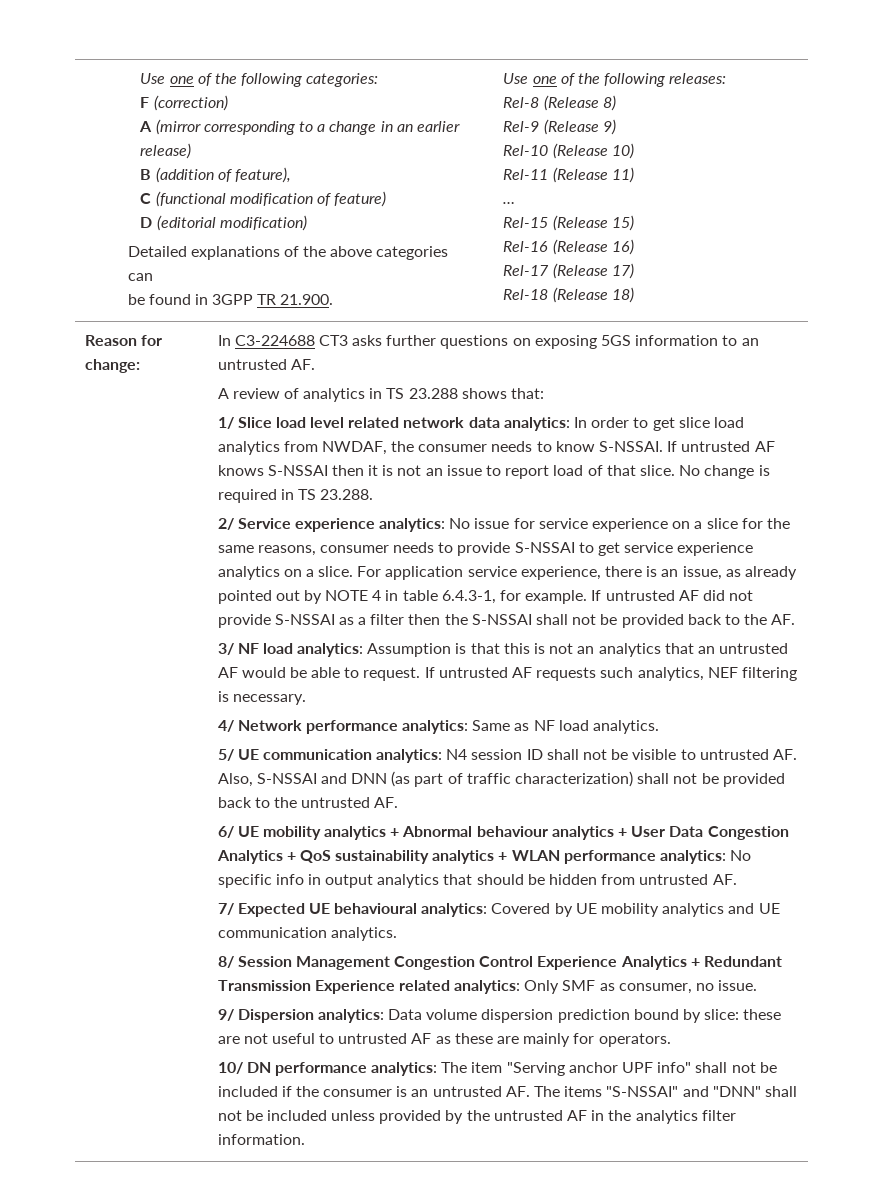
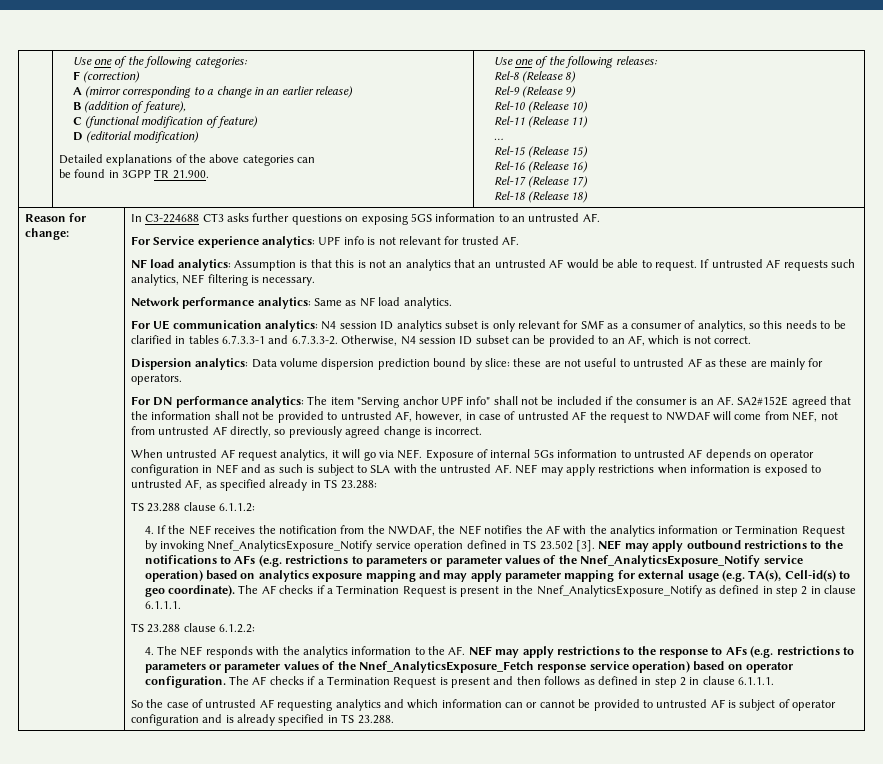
- A review of analytics in TS 23.288 shows that:
- 1/ Slice load level related network data analytics: In order to get slice load analytics from NWDAF, the consumer needs to know S-NSSAI. If untrusted AF knows S-NSSAI then it is not an issue to report load of that slice. No change is required in TS 23.288.
- 2/ Service experience analytics: No issue for service experience on a slice for the same reasons, consumer needs to provide S-NSSAI to get service experience analytics on a slice. For application service experience, there is an issue, as already pointed out by NOTE 4 in table 6.4.3-1, for example. If untrusted AF did not provide S-NSSAI as a filter then the S-NSSAI shall not be provided back to the AF.
- 3/ NF load analytics: Assumption is that this is not an analytics that an untrusted AF would be able to request.
+ For Service experience analytics: UPF info is not relevant for trusted AF.
+ NF load analytics: Assumption is that this is not an analytics that an untrusted AF would be able to request.
- 4/ Network performance analytics: Same as NF load analytics.
+ Network performance analytics: Same as NF load analytics.
- 5/ UE communication analytics: N4 session ID shall not be visible to untrusted AF. Also, S-NSSAI and DNN (as part of traffic characterization) shall not be provided back to the untrusted AF.
- 6/ UE mobility analytics + Abnormal behaviour analytics + User Data Congestion Analytics + QoS sustainability analytics + WLAN performance analytics: No specific info in output analytics that should be hidden from untrusted AF.
- 7/ Expected UE behavioural analytics: Covered by UE mobility analytics and UE communication analytics.
- 8/ Session Management Congestion Control Experience Analytics + Redundant Transmission Experience related analytics: Only SMF as consumer, no issue.
- 9/ Dispersion analytics: Data volume dispersion prediction bound by slice: these are not useful to untrusted AF as these are mainly for operators.
+ For UE communication analytics: N4 session ID analytics subset is only relevant for SMF as a consumer of analytics, so this needs to be clarified in tables 6.7.3.3-1 and 6.7.3.3-2. Otherwise, N4 session ID subset can be provided to an AF, which is not correct.
+ Dispersion analytics: Data volume dispersion prediction bound by slice: these are not useful to untrusted AF as these are mainly for operators.
- 10/ DN performance analytics: The item "Serving anchor UPF info" shall not be included if the consumer is an untrusted AF. The items "S-NSSAI" and "DNN" shall not be included unless provided by the untrusted AF in the analytics filter information.
+ For DN performance analytics: The item "Serving anchor UPF info" shall not be included if the consumer is an AF. SA2#152E agreed that the information shall not be provided to untrusted AF, however, in case of untrusted AF the request to NWDAF will come from NEF, not from untrusted AF directly, so previously agreed change is incorrect.
+ When untrusted AF request analytics, it will go via NEF. Exposure of internal 5Gs information to untrusted AF depends on operator configuration in NEF and as such is subject to SLA with the untrusted AF. NEF may apply restrictions when information is exposed to untrusted AF, as specified already in TS 23.288:
+ TS 23.288 clause 6.1.1.2:
+ 4. If the NEF receives the notification from the NWDAF, the NEF notifies the AF with the analytics information or Termination Request by invoking Nnef_AnalyticsExposure_Notify service operation defined in TS 23.502 [3]. NEF may apply outbound restrictions to the notifications to AFs (e.g. restrictions to parameters or parameter values of the Nnef_AnalyticsExposure_Notify service operation) based on analytics exposure mapping and may apply parameter mapping for external usage (e.g. TA(s), Cell-id(s) to geo coordinate). The AF checks if a Termination Request is present in the Nnef_AnalyticsExposure_Notify as defined in step 2 in clause 6.1.1.1.
+ TS 23.288 clause 6.1.2.2:
+ 4. The NEF responds with the analytics information to the AF. NEF may apply restrictions to the response to AFs (e.g. restrictions to parameters or parameter values of the Nnef_AnalyticsExposure_Fetch response service operation) based on operator configuration. The AF checks if a Termination Request is present and then follows as defined in step 2 in clause 6.1.1.1.
+ So the case of untrusted AF requesting analytics and which information can or cannot be provided to untrusted AF is subject of operator configuration and is already specified in TS 23.288.

